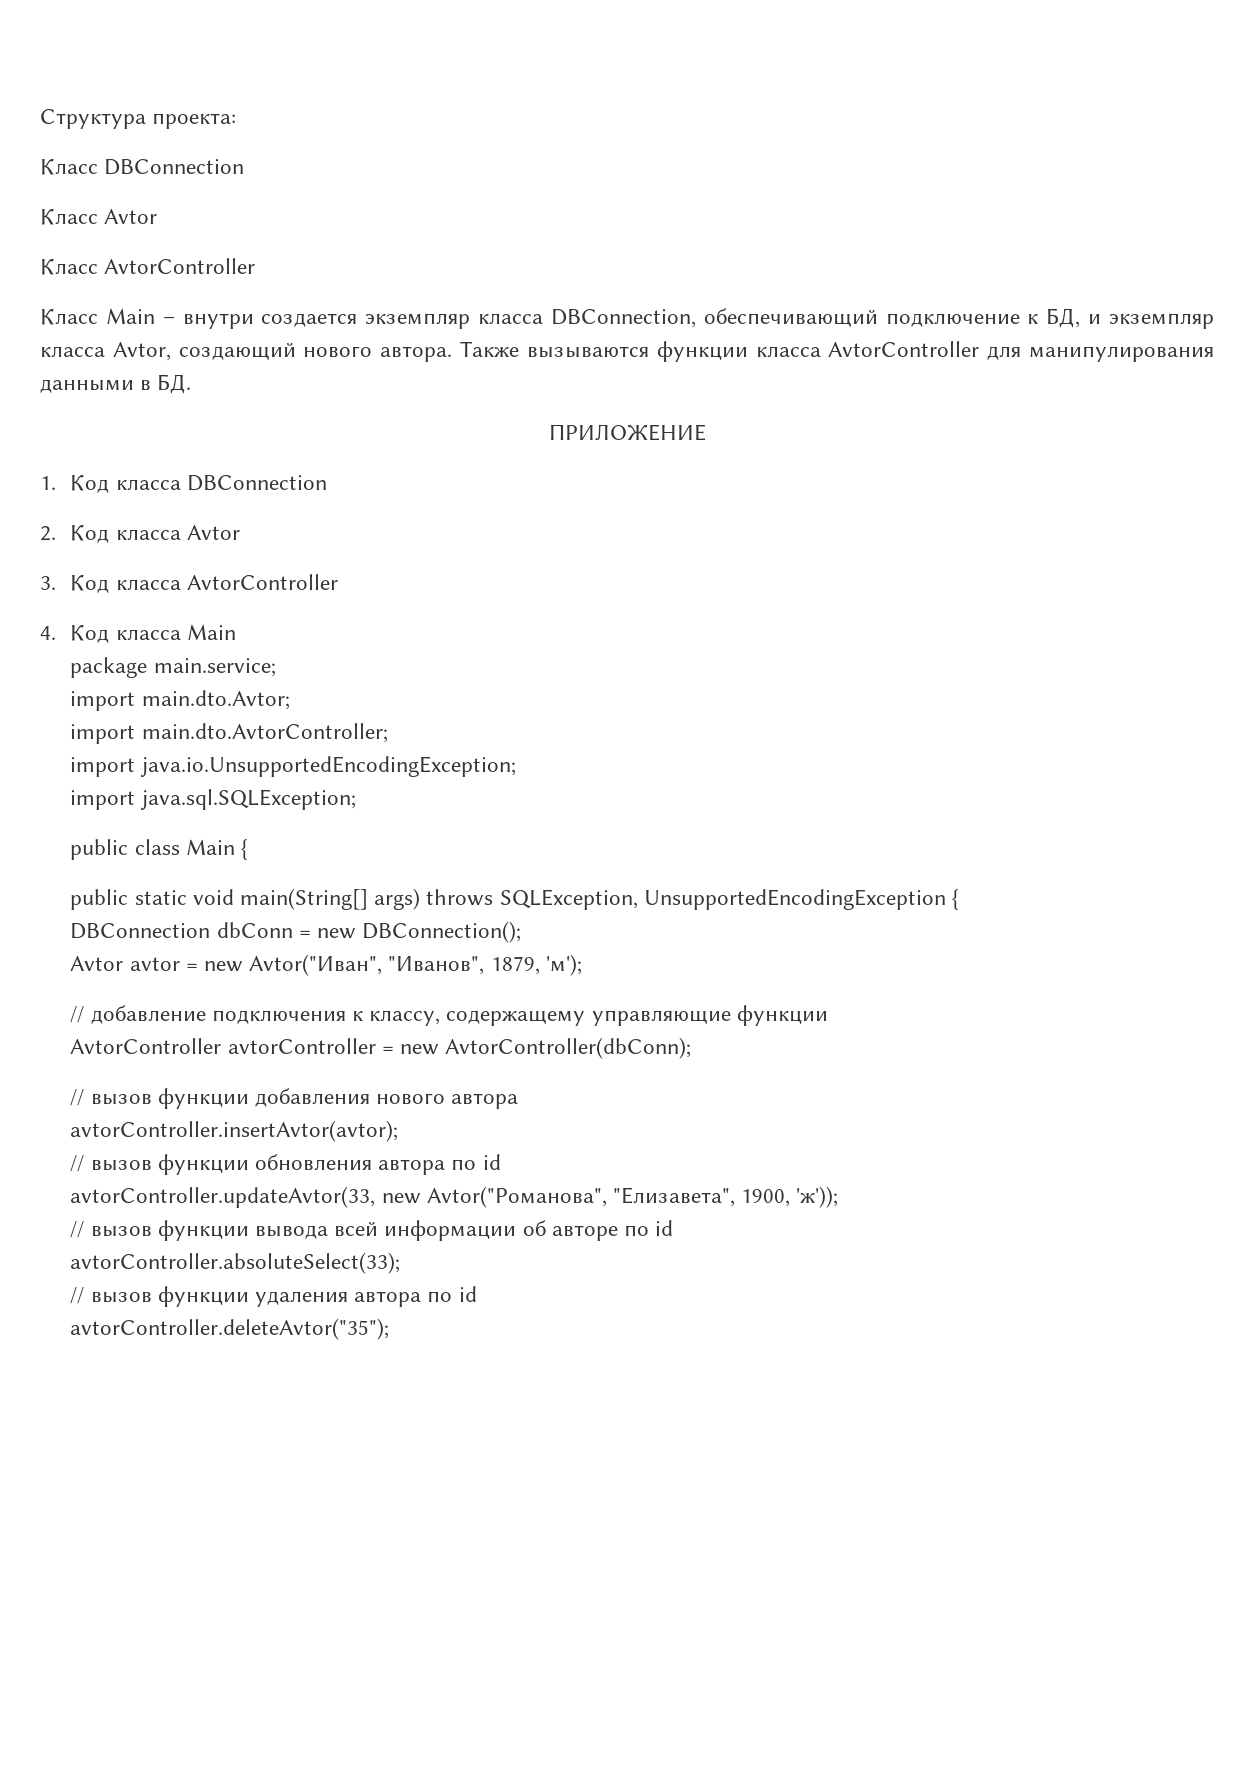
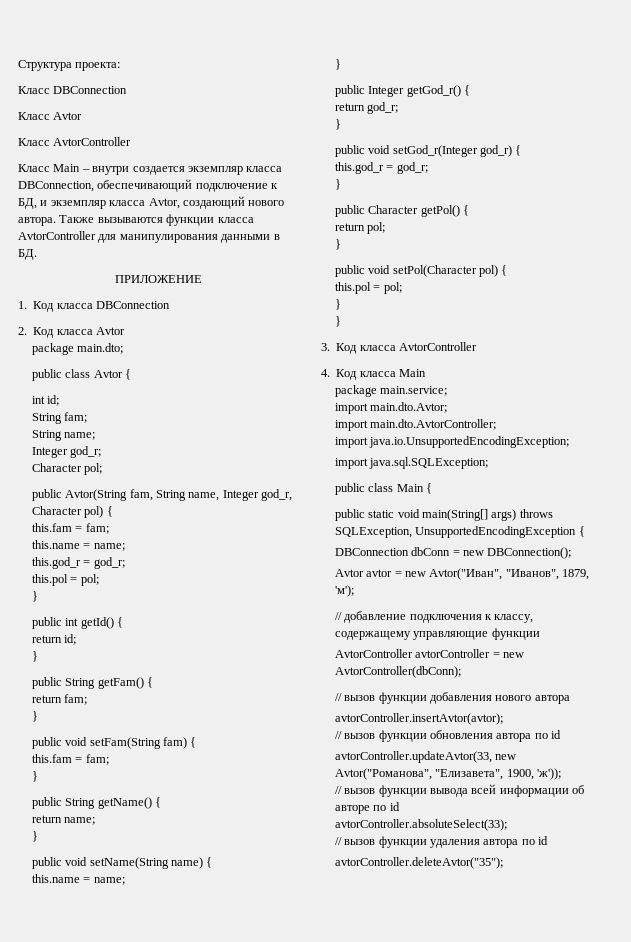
+ package main.dto;
+ public class Avtor {
+ int id;
+ String fam;
+ String name;
+ Integer god_r;
+ Character pol;
+ public Avtor(String fam, String name, Integer god_r, Character pol) {
+ this.fam = fam;
+ this.name = name;
+ this.god_r = god_r;
+ this.pol = pol;
+ }
+ public int getId() {
+ return id;
+ }
+ public String getFam() {
+ return fam;
+ }
+ public void setFam(String fam) {
+ this.fam = fam;
+ }
+ public String getName() {
+ return name;
+ }
+ public void setName(String name) {
+ this.name = name;
+ }
+ public Integer getGod_r() {
+ return god_r;
+ }
+ public void setGod_r(Integer god_r) {
+ this.god_r = god_r;
+ }
+ public Character getPol() {
+ return pol;
+ }
+ public void setPol(Character pol) {
+ this.pol = pol;
+ }
+ }

